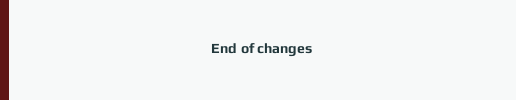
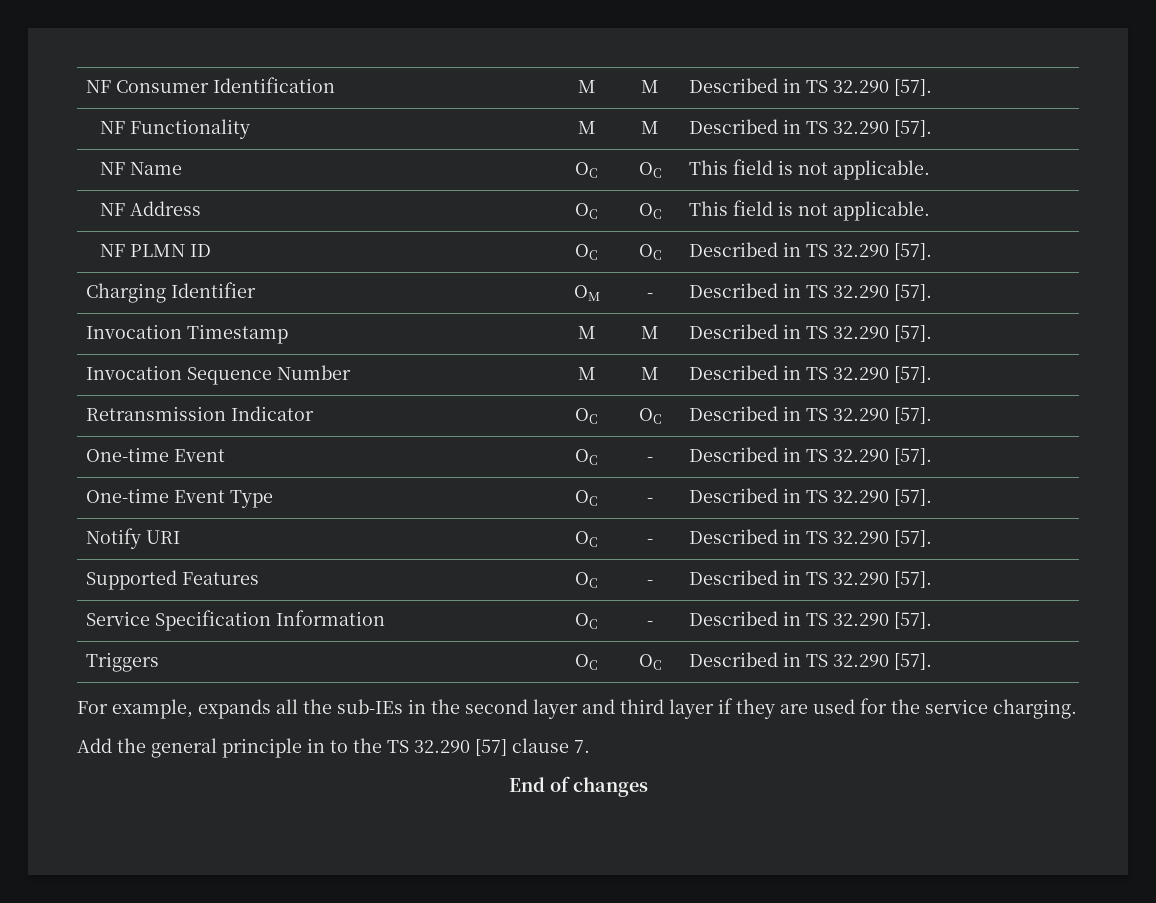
+ NF Consumer Identification | M | M | Described in TS 32.290 [57].
+ NF Functionality | M | M | Described in TS 32.290 [57].
+ NF Name | OC | OC | This field is not applicable.
+ NF Address | OC | OC | This field is not applicable.
+ NF PLMN ID | OC | OC | Described in TS 32.290 [57].
+ Charging Identifier | OM | - | Described in TS 32.290 [57].
+ Invocation Timestamp | M | M | Described in TS 32.290 [57].
+ Invocation Sequence Number | M | M | Described in TS 32.290 [57].
+ Retransmission Indicator | OC | OC | Described in TS 32.290 [57].
+ One-time Event | OC | - | Described in TS 32.290 [57].
+ One-time Event Type | OC | - | Described in TS 32.290 [57].
+ Notify URI | OC | - | Described in TS 32.290 [57].
+ Supported Features | OC | - | Described in TS 32.290 [57].
+ Service Specification Information | OC | - | Described in TS 32.290 [57].
+ Triggers | OC | OC | Described in TS 32.290 [57].
+ For example, expands all the sub-IEs in the second layer and third layer if they are used for the service charging.
+ Add the general principle in to the TS 32.290 [57] clause 7.

